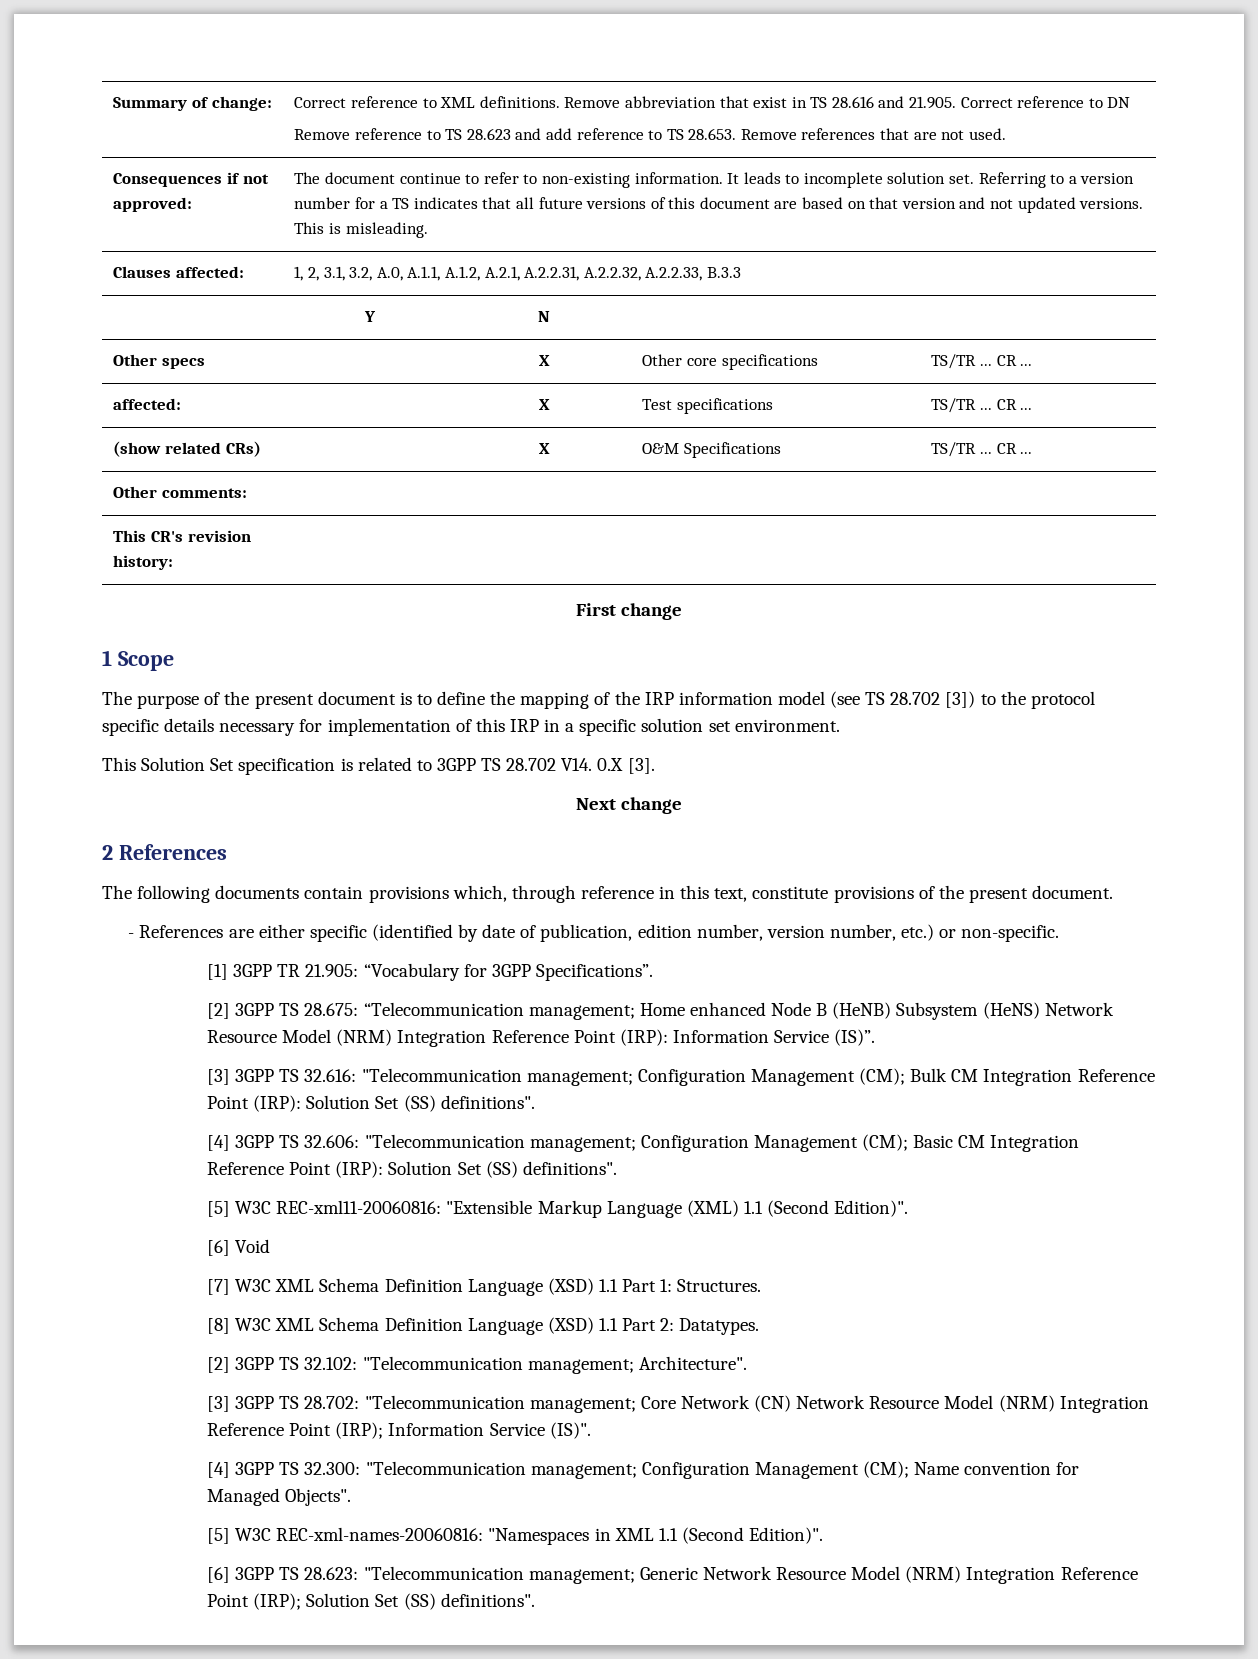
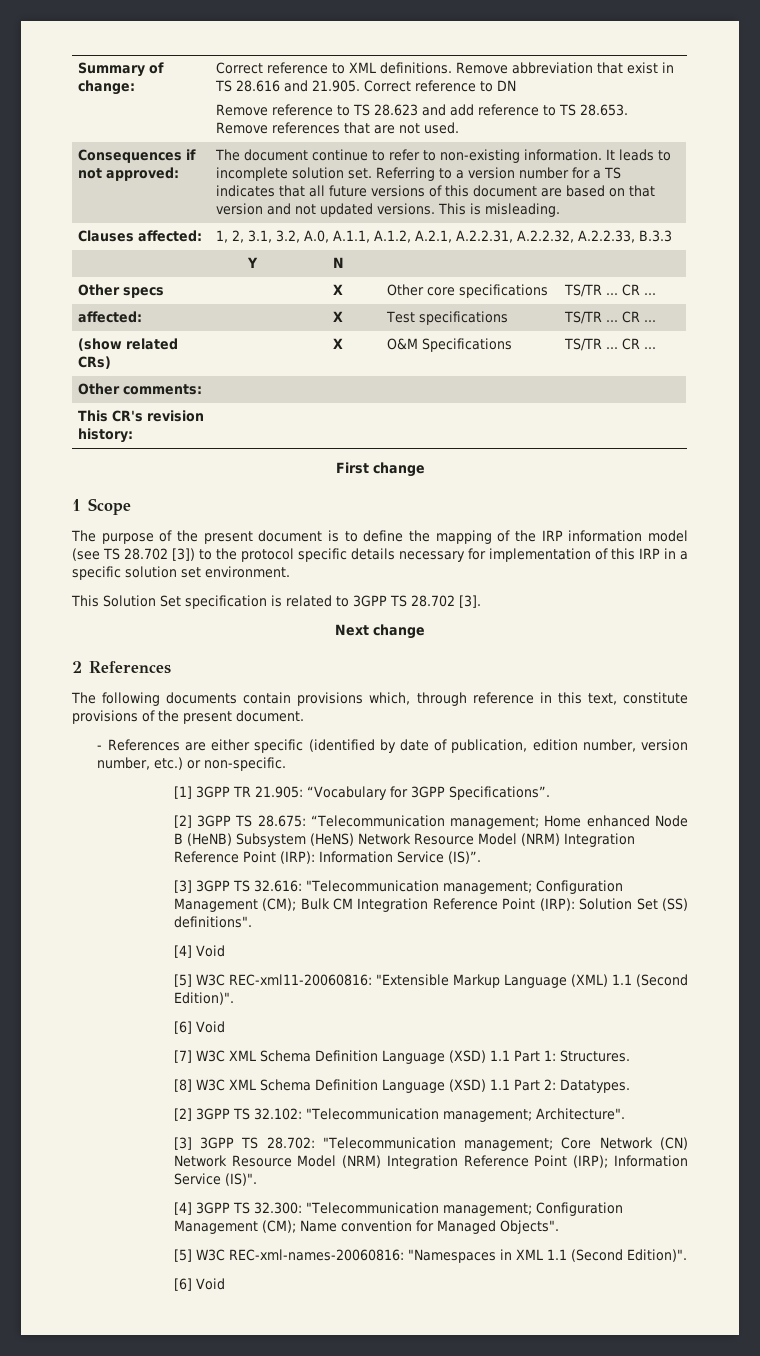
- This Solution Set specification is related to 3GPP TS 28.702 V14. 0.X [3].
+ This Solution Set specification is related to 3GPP TS 28.702 [3].
- [4] 3GPP TS 32.606: "Telecommunication management; Configuration Management (CM); Basic CM Integration Reference Point (IRP): Solution Set (SS) definitions".
+ [4] Void
  [5] W3C REC-xml-names-20060816: "Namespaces in XML 1.1 (Second Edition)".
- [6] 3GPP TS 28.623: "Telecommunication management; Generic Network Resource Model (NRM) Integration Reference Point (IRP); Solution Set (SS) definitions".
+ [6] Void

